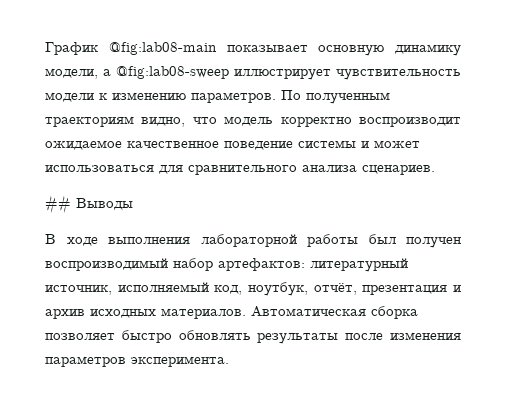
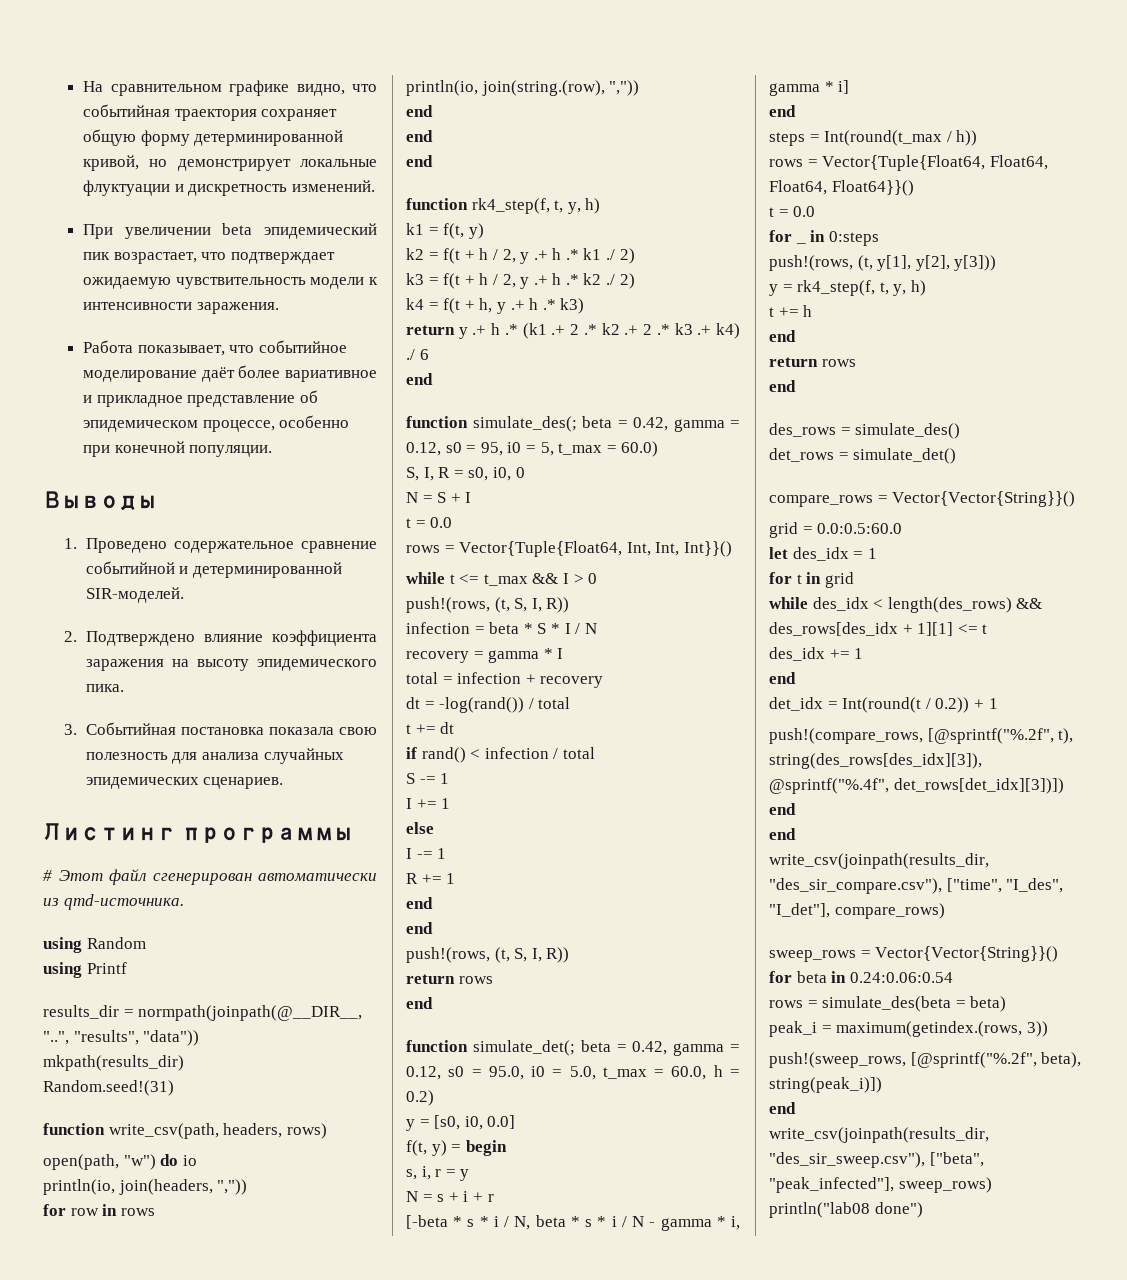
- График @fig:lab08-main показывает основную динамику модели, а @fig:lab08-sweep иллюстрирует чувствительность модели к изменению параметров. По полученным траекториям видно, что модель корректно воспроизводит ожидаемое качественное поведение системы и может использоваться для сравнительного анализа сценариев.
- ## Выводы
- В ходе выполнения лабораторной работы был получен воспроизводимый набор артефактов: литературный источник, исполняемый код, ноутбук, отчёт, презентация и архив исходных материалов. Автоматическая сборка позволяет быстро обновлять результаты после изменения параметров эксперимента.
+ На сравнительном графике видно, что событийная траектория сохраняет общую форму детерминированной кривой, но демонстрирует локальные флуктуации и дискретность изменений.
+ При увеличении beta эпидемический пик возрастает, что подтверждает ожидаемую чувствительность модели к интенсивности заражения.
+ Работа показывает, что событийное моделирование даёт более вариативное и прикладное представление об эпидемическом процессе, особенно при конечной популяции.
+ Выводы
+ 1. Проведено содержательное сравнение событийной и детерминированной SIR-моделей.
+ 2. Подтверждено влияние коэффициента заражения на высоту эпидемического пика.
+ 3. Событийная постановка показала свою полезность для анализа случайных эпидемических сценариев.
+ Листинг программы
+ # Этот файл сгенерирован автоматически из qmd-источника.
+ using Random
+ using Printf
+ results_dir = normpath(joinpath(@__DIR__, "..", "results", "data"))
+ mkpath(results_dir)
+ Random.seed!(31)
+ function write_csv(path, headers, rows)
+ open(path, "w") do io
+ println(io, join(headers, ","))
+ for row in rows
+ println(io, join(string.(row), ","))
+ end
+ end
+ end
+ function rk4_step(f, t, y, h)
+ k1 = f(t, y)
+ k2 = f(t + h / 2, y .+ h .* k1 ./ 2)
+ k3 = f(t + h / 2, y .+ h .* k2 ./ 2)
+ k4 = f(t + h, y .+ h .* k3)
+ return y .+ h .* (k1 .+ 2 .* k2 .+ 2 .* k3 .+ k4) ./ 6
+ end
+ function simulate_des(; beta = 0.42, gamma = 0.12, s0 = 95, i0 = 5, t_max = 60.0)
+ S, I, R = s0, i0, 0
+ N = S + I
+ t = 0.0
+ rows = Vector{Tuple{Float64, Int, Int, Int}}()
+ while t <= t_max && I > 0
+ push!(rows, (t, S, I, R))
+ infection = beta * S * I / N
+ recovery = gamma * I
+ total = infection + recovery
+ dt = -log(rand()) / total
+ t += dt
+ if rand() < infection / total
+ S -= 1
+ I += 1
+ else
+ I -= 1
+ R += 1
+ end
+ end
+ push!(rows, (t, S, I, R))
+ return rows
+ end
+ function simulate_det(; beta = 0.42, gamma = 0.12, s0 = 95.0, i0 = 5.0, t_max = 60.0, h = 0.2)
+ y = [s0, i0, 0.0]
+ f(t, y) = begin
+ s, i, r = y
+ N = s + i + r
+ [-beta * s * i / N, beta * s * i / N - gamma * i, gamma * i]
+ end
+ steps = Int(round(t_max / h))
+ rows = Vector{Tuple{Float64, Float64, Float64, Float64}}()
+ t = 0.0
+ for _ in 0:steps
+ push!(rows, (t, y[1], y[2], y[3]))
+ y = rk4_step(f, t, y, h)
+ t += h
+ end
+ return rows
+ end
+ des_rows = simulate_des()
+ det_rows = simulate_det()
+ compare_rows = Vector{Vector{String}}()
+ grid = 0.0:0.5:60.0
+ let des_idx = 1
+ for t in grid
+ while des_idx < length(des_rows) && des_rows[des_idx + 1][1] <= t
+ des_idx += 1
+ end
+ det_idx = Int(round(t / 0.2)) + 1
+ push!(compare_rows, [@sprintf("%.2f", t), string(des_rows[des_idx][3]), @sprintf("%.4f", det_rows[det_idx][3])])
+ end
+ end
+ write_csv(joinpath(results_dir, "des_sir_compare.csv"), ["time", "I_des", "I_det"], compare_rows)
+ sweep_rows = Vector{Vector{String}}()
+ for beta in 0.24:0.06:0.54
+ rows = simulate_des(beta = beta)
+ peak_i = maximum(getindex.(rows, 3))
+ push!(sweep_rows, [@sprintf("%.2f", beta), string(peak_i)])
+ end
+ write_csv(joinpath(results_dir, "des_sir_sweep.csv"), ["beta", "peak_infected"], sweep_rows)
+ println("lab08 done")

